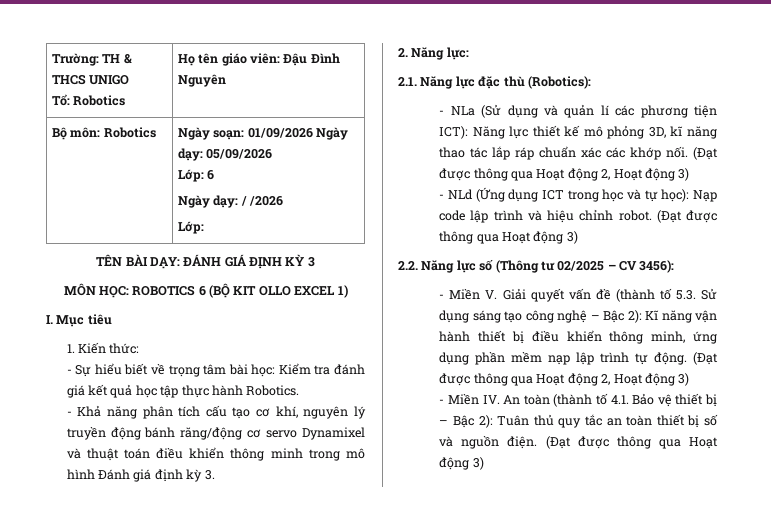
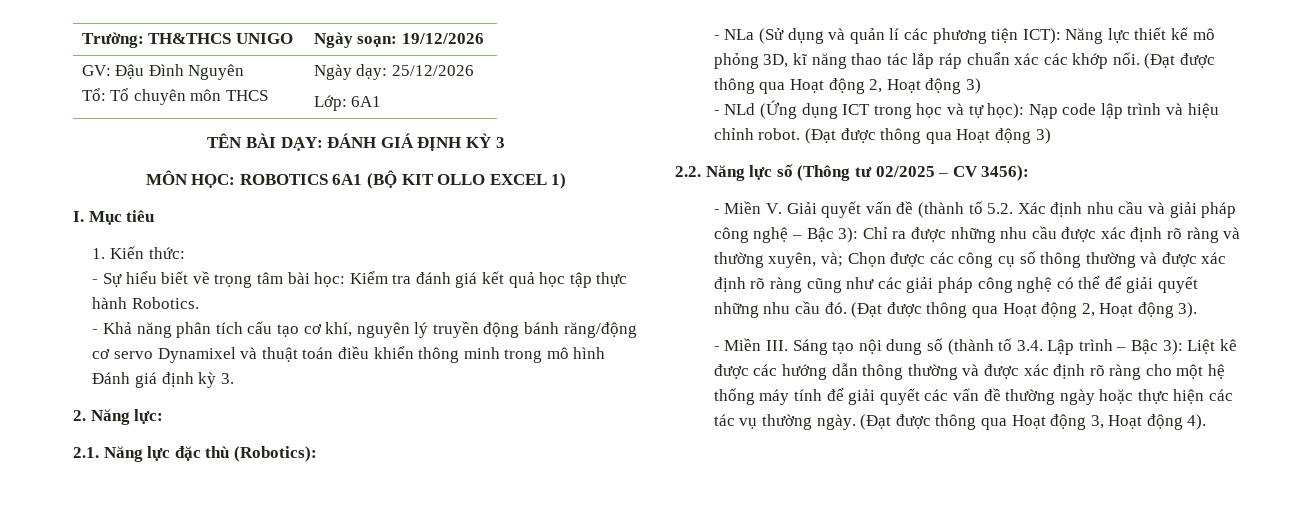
- Trường: TH & THCS UNIGO
- Tổ: Robotics | Họ tên giáo viên: Đậu Đình Nguyên
- Bộ môn: Robotics | Ngày soạn: 01/09/2026 Ngày dạy: 05/09/2026
- Lớp: 6
- Ngày dạy: / /2026
- Lớp:
+ Trường: TH&THCS UNIGO | Ngày soạn: 19/12/2026
+ GV: Đậu Đình Nguyên
+ Tổ: Tổ chuyên môn THCS | Ngày dạy: 25/12/2026
+ Lớp: 6A1
- MÔN HỌC: ROBOTICS 6 (BỘ KIT OLLO EXCEL 1)
+ MÔN HỌC: ROBOTICS 6A1 (BỘ KIT OLLO EXCEL 1)
- - Miền V. Giải quyết vấn đề (thành tố 5.3. Sử dụng sáng tạo công nghệ – Bậc 2): Kĩ năng vận hành thiết bị điều khiển thông minh, ứng dụng phần mềm nạp lập trình tự động. (Đạt được thông qua Hoạt động 2, Hoạt động 3)
- - Miền IV. An toàn (thành tố 4.1. Bảo vệ thiết bị – Bậc 2): Tuân thủ quy tắc an toàn thiết bị số và nguồn điện. (Đạt được thông qua Hoạt động 3)
+ - Miền V. Giải quyết vấn đề (thành tố 5.2. Xác định nhu cầu và giải pháp công nghệ – Bậc 3): Chỉ ra được những nhu cầu được xác định rõ ràng và thường xuyên, và; Chọn được các công cụ số thông thường và được xác định rõ ràng cũng như các giải pháp công nghệ có thể để giải quyết những nhu cầu đó. (Đạt được thông qua Hoạt động 2, Hoạt động 3).
+ - Miền III. Sáng tạo nội dung số (thành tố 3.4. Lập trình – Bậc 3): Liệt kê được các hướng dẫn thông thường và được xác định rõ ràng cho một hệ thống máy tính để giải quyết các vấn đề thường ngày hoặc thực hiện các tác vụ thường ngày. (Đạt được thông qua Hoạt động 3, Hoạt động 4).

